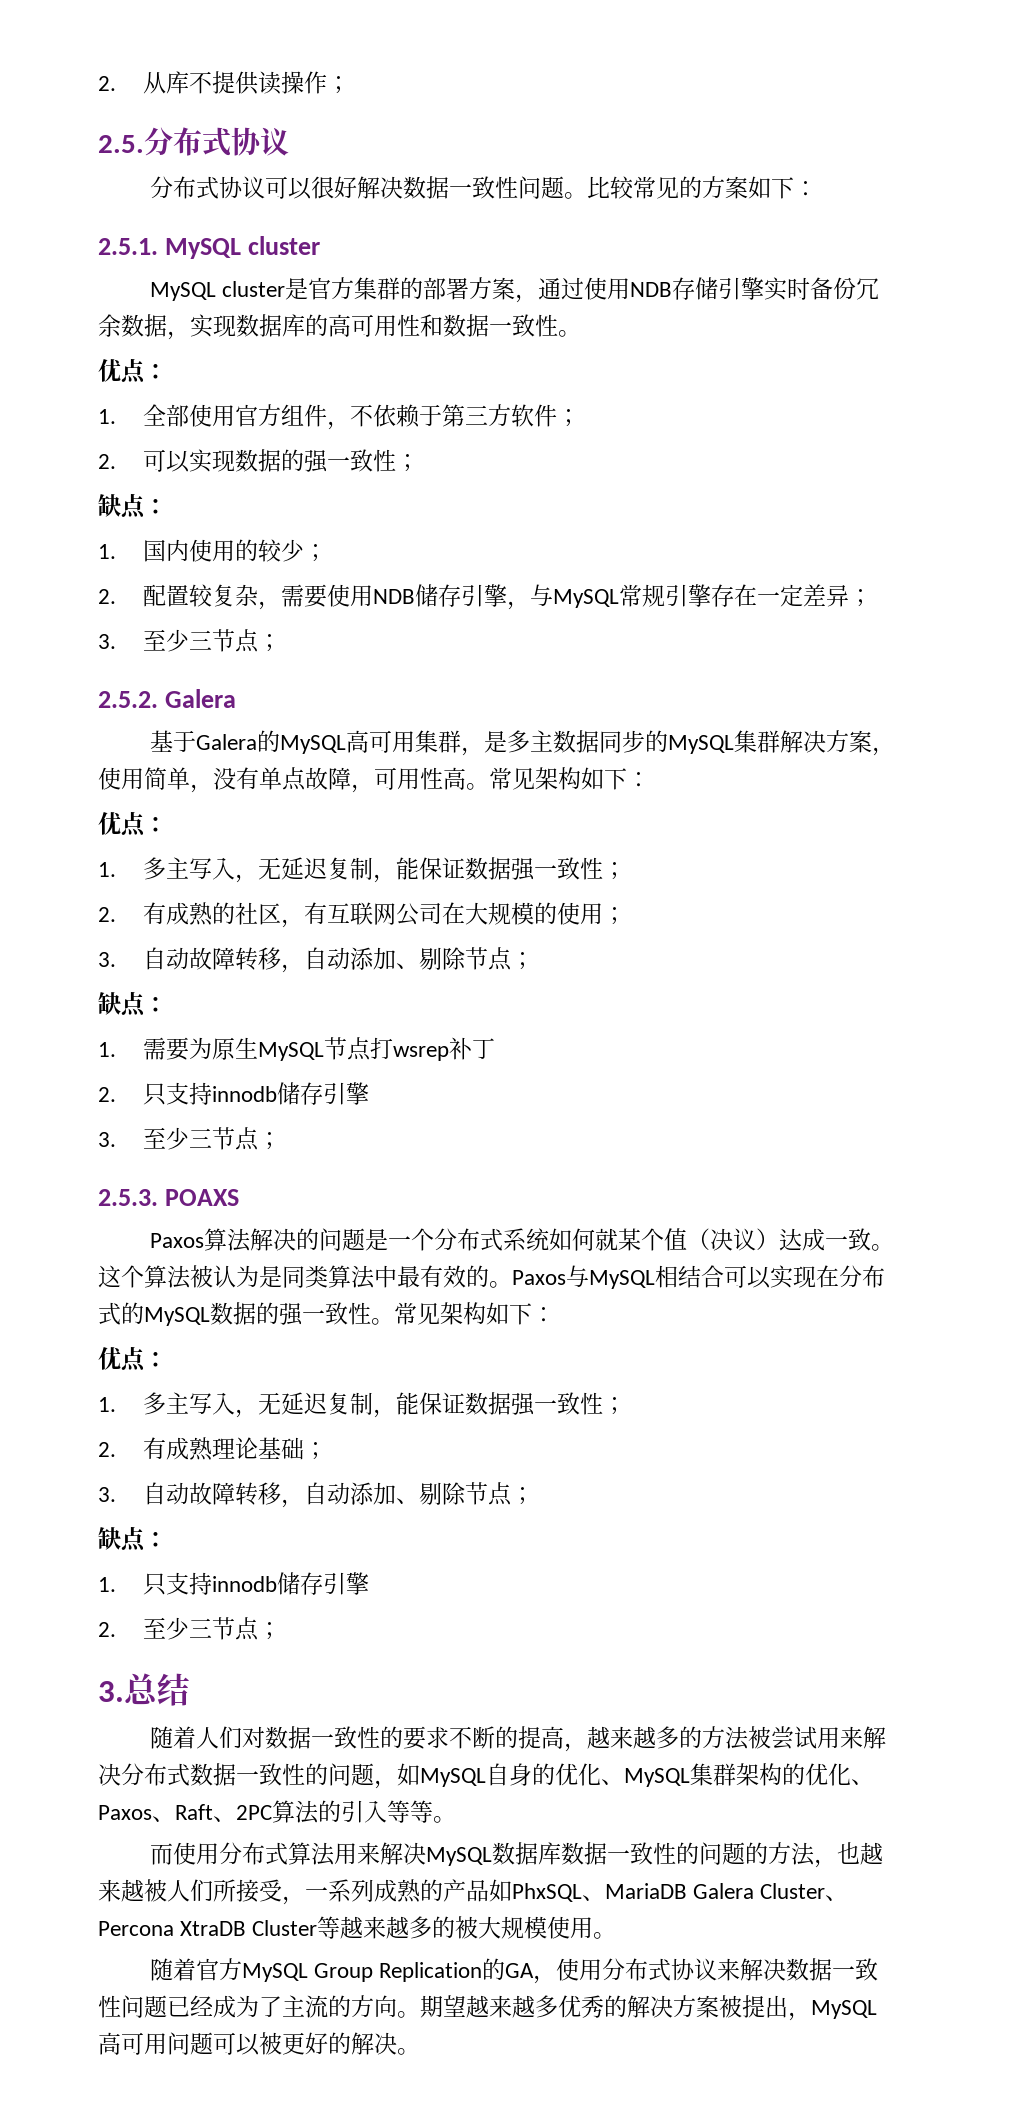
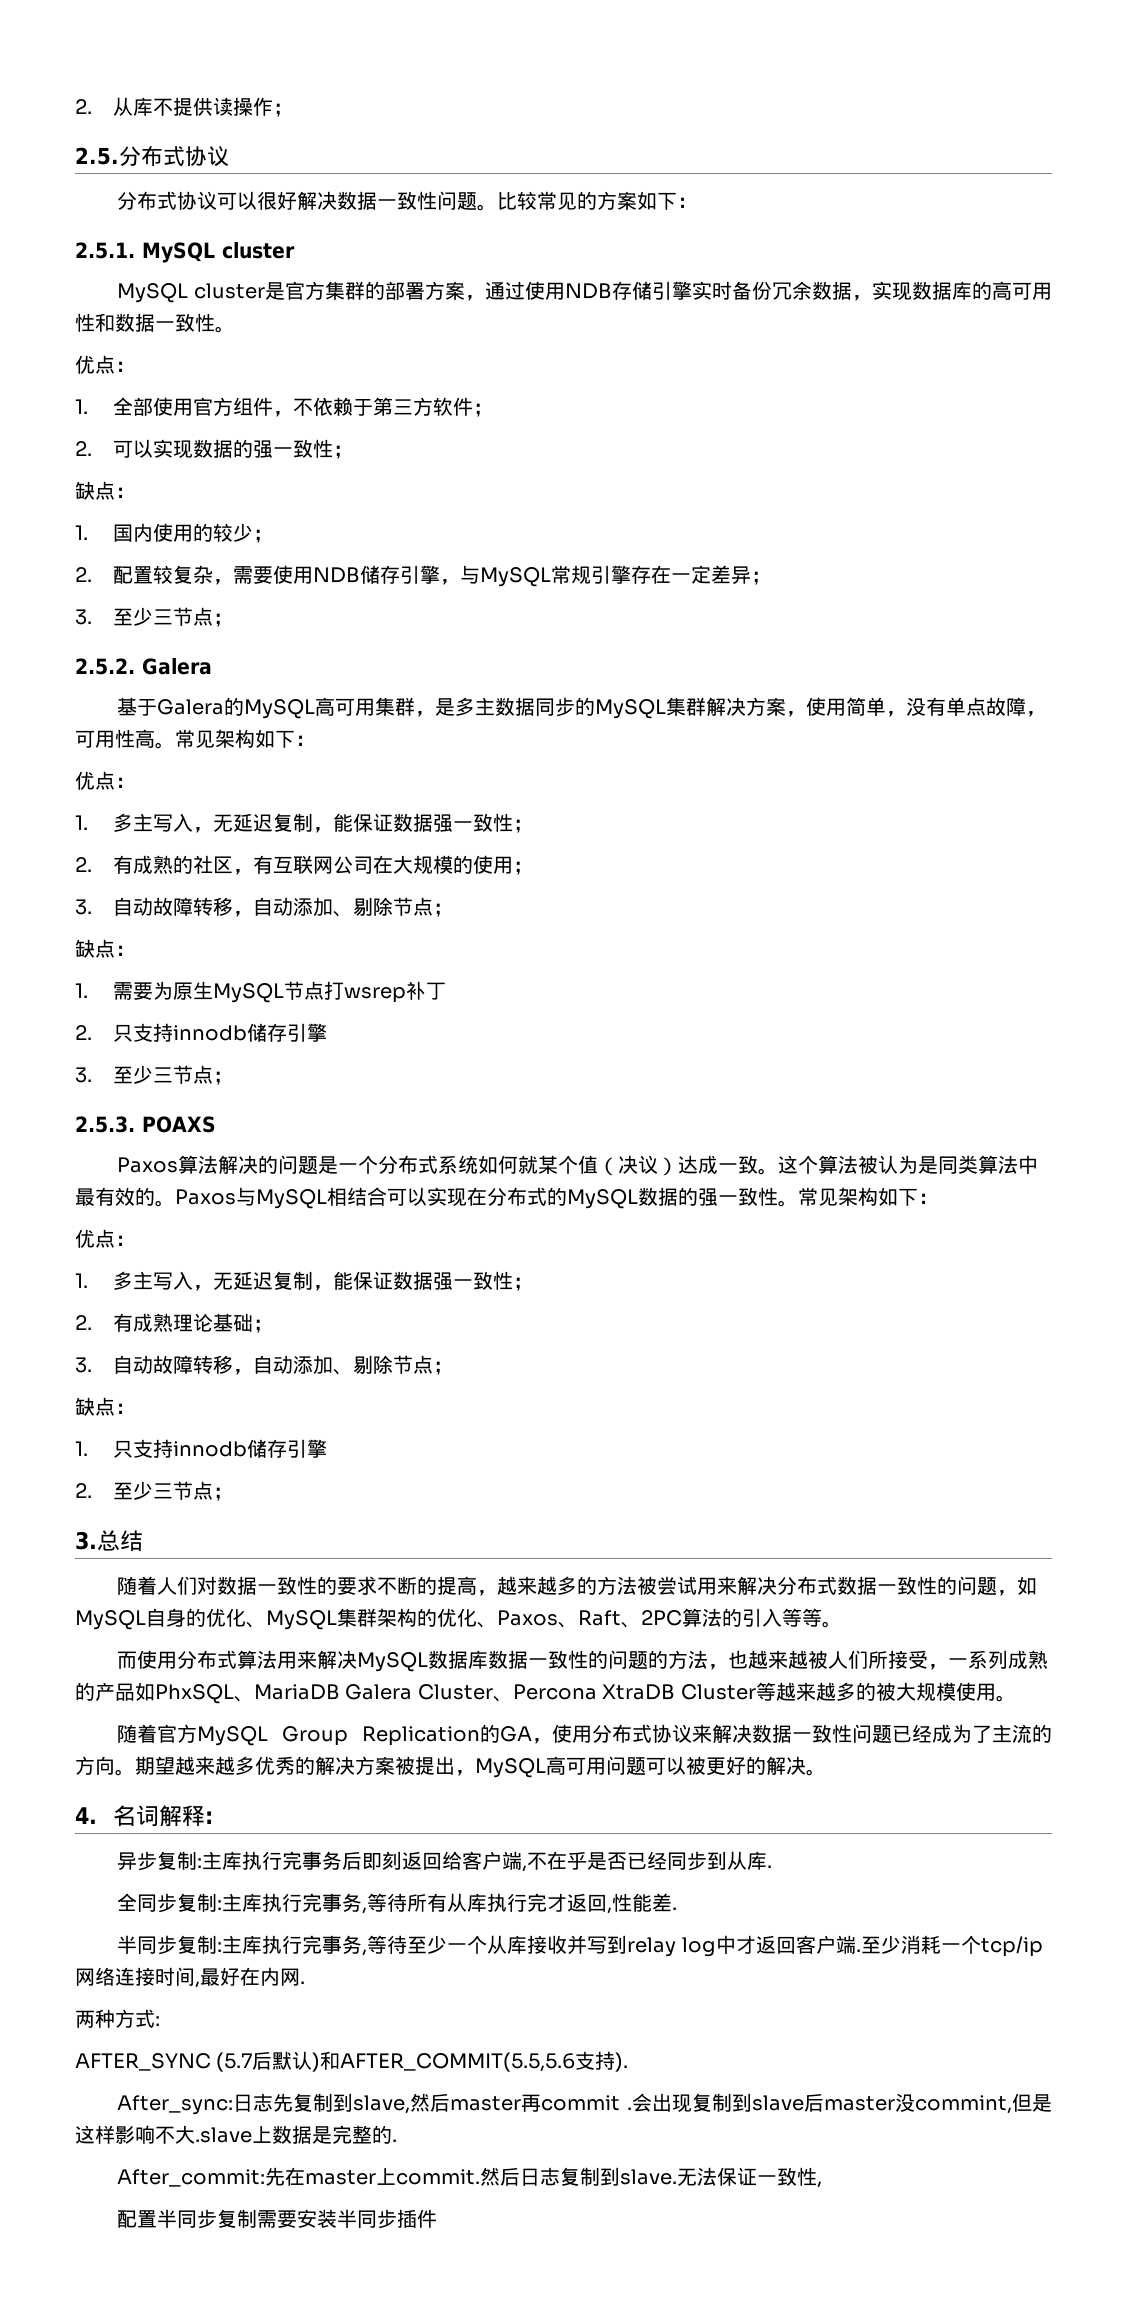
+ 4.名词解释:
+ 异步复制:主库执行完事务后即刻返回给客户端,不在乎是否已经同步到从库.
+ 全同步复制:主库执行完事务,等待所有从库执行完才返回,性能差.
+ 半同步复制:主库执行完事务,等待至少一个从库接收并写到relay log中才返回客户端.至少消耗一个tcp/ip网络连接时间,最好在内网.
+ 两种方式:
+ AFTER_SYNC (5.7后默认)和AFTER_COMMIT(5.5,5.6支持).
+ After_sync:日志先复制到slave,然后master再commit .会出现复制到slave后master没commint,但是这样影响不大.slave上数据是完整的.
+ After_commit:先在master上commit.然后日志复制到slave.无法保证一致性,
+ 配置半同步复制需要安装半同步插件

